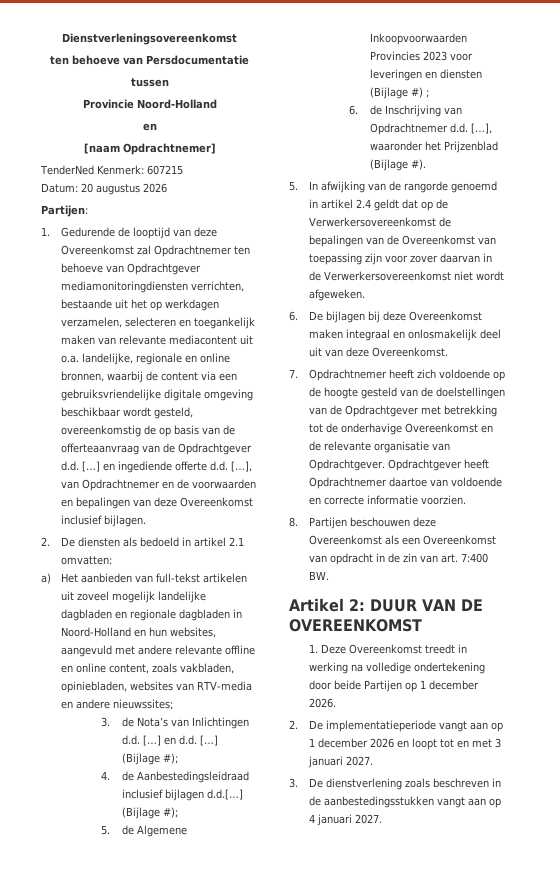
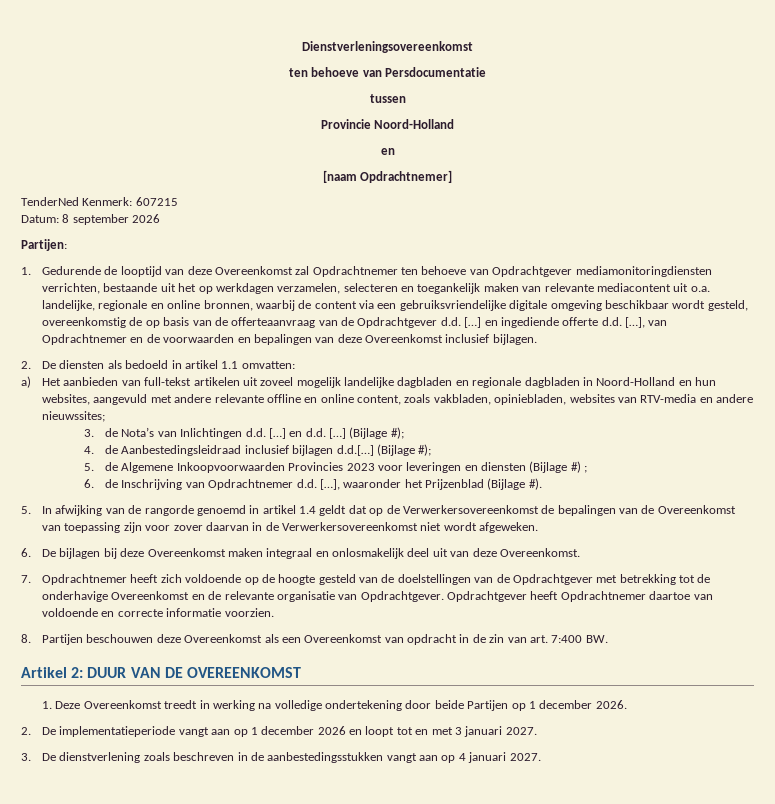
- Datum: 20 augustus 2026
+ Datum: 8 september 2026
- 2. De diensten als bedoeld in artikel 2.1 omvatten:
+ 2. De diensten als bedoeld in artikel 1.1 omvatten:
- 5. In afwijking van de rangorde genoemd in artikel 2.4 geldt dat op de Verwerkersovereenkomst de bepalingen van de Overeenkomst van toepassing zijn voor zover daarvan in de Verwerkersovereenkomst niet wordt afgeweken.
+ 5. In afwijking van de rangorde genoemd in artikel 1.4 geldt dat op de Verwerkersovereenkomst de bepalingen van de Overeenkomst van toepassing zijn voor zover daarvan in de Verwerkersovereenkomst niet wordt afgeweken.

